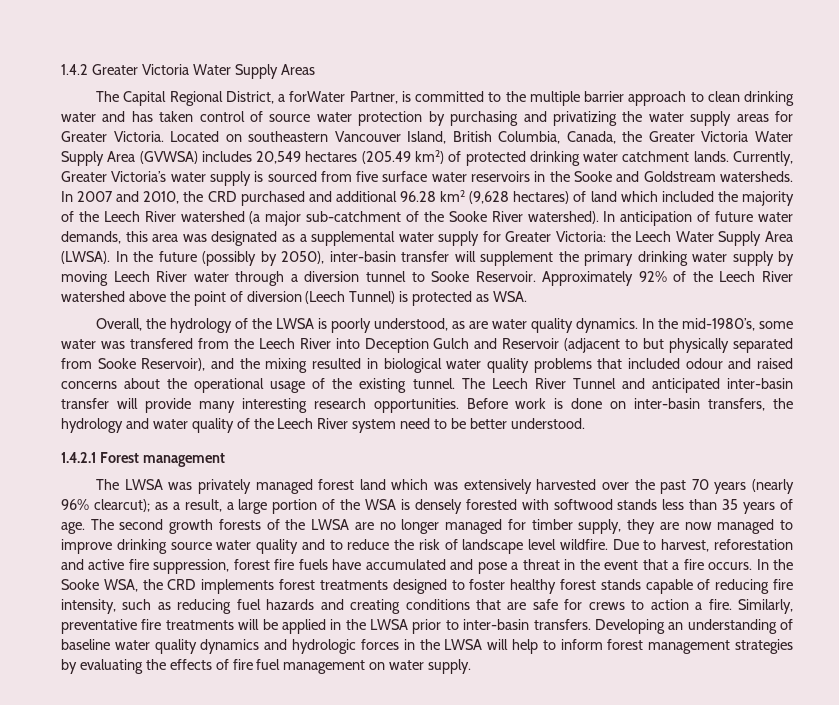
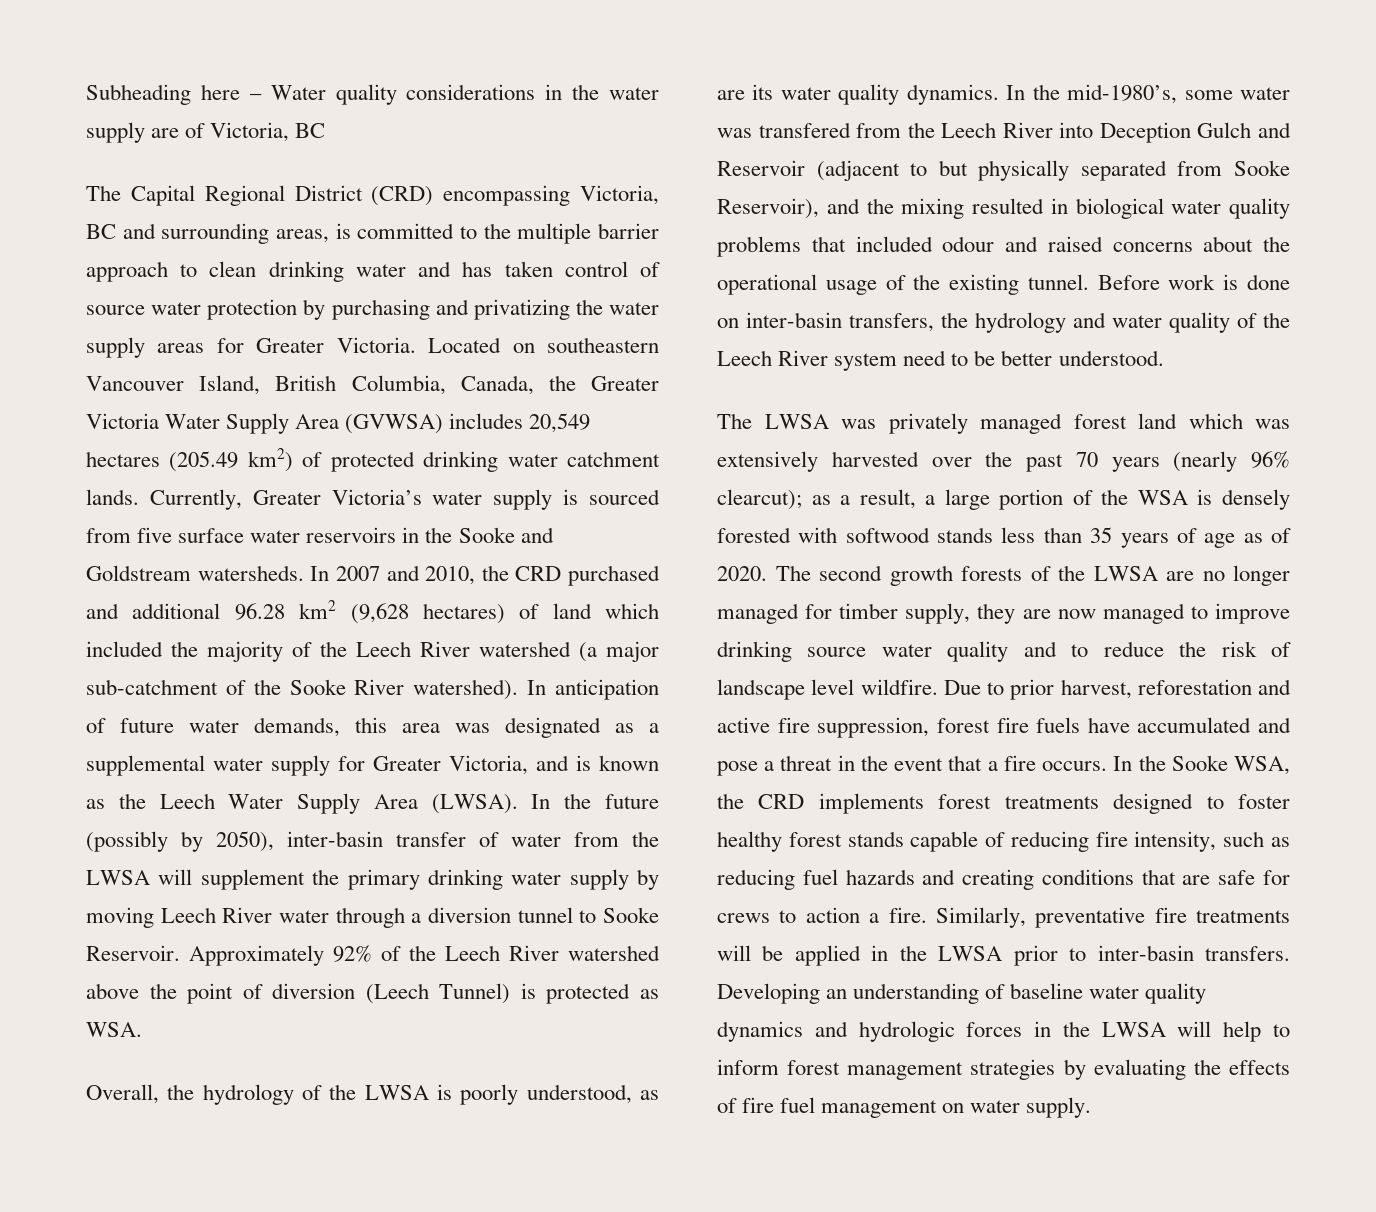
- 1.4.2 Greater Victoria Water Supply Areas
- The Capital Regional District, a forWater Partner, is committed to the multiple barrier approach to clean drinking water and has taken control of source water protection by purchasing and privatizing the water supply areas for Greater Victoria.
+ Subheading here – Water quality considerations in the water supply are of Victoria, BC
+ The Capital Regional District (CRD) encompassing Victoria, BC and surrounding areas, is committed to the multiple barrier approach to clean drinking water and has taken control of source water protection by purchasing and privatizing the water supply areas for Greater Victoria.
- In anticipation of future water demands, this area was designated as a supplemental water supply for Greater Victoria: the Leech Water Supply Area (LWSA).
+ In anticipation of future water demands, this area was designated as a supplemental water supply for Greater Victoria, and is known as the Leech Water Supply Area (LWSA).
- In the future (possibly by 2050), inter-basin transfer will supplement the primary drinking water supply by moving Leech River water through a diversion tunnel to Sooke Reservoir.
+ In the future (possibly by 2050), inter-basin transfer of water from the LWSA will supplement the primary drinking water supply by moving Leech River water through a diversion tunnel to Sooke Reservoir.
- Overall, the hydrology of the LWSA is poorly understood, as are water quality dynamics.
+ Overall, the hydrology of the LWSA is poorly understood, as are its water quality dynamics.
- The Leech River Tunnel and anticipated inter-basin transfer will provide many interesting research opportunities.
- 1.4.2.1 Forest management
- The LWSA was privately managed forest land which was extensively harvested over the past 70 years (nearly 96% clearcut); as a result, a large portion of the WSA is densely forested with softwood stands less than 35 years of age.
+ The LWSA was privately managed forest land which was extensively harvested over the past 70 years (nearly 96% clearcut); as a result, a large portion of the WSA is densely forested with softwood stands less than 35 years of age as of 2020.
- Due to harvest, reforestation and active fire suppression, forest fire fuels have accumulated and pose a threat in the event that a fire occurs.
+ Due to prior harvest, reforestation and active fire suppression, forest fire fuels have accumulated and pose a threat in the event that a fire occurs.

